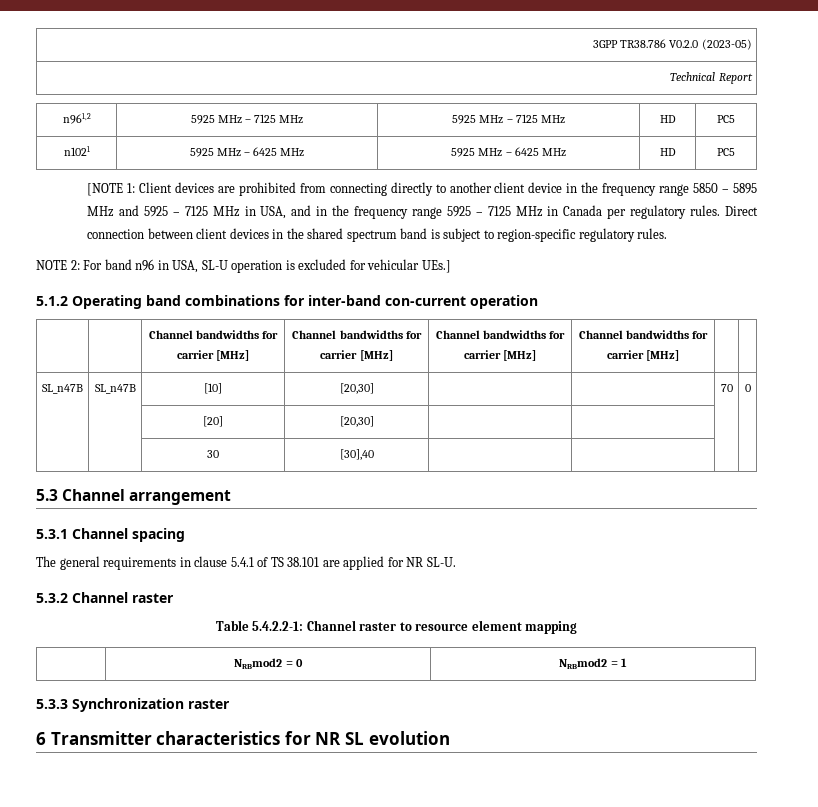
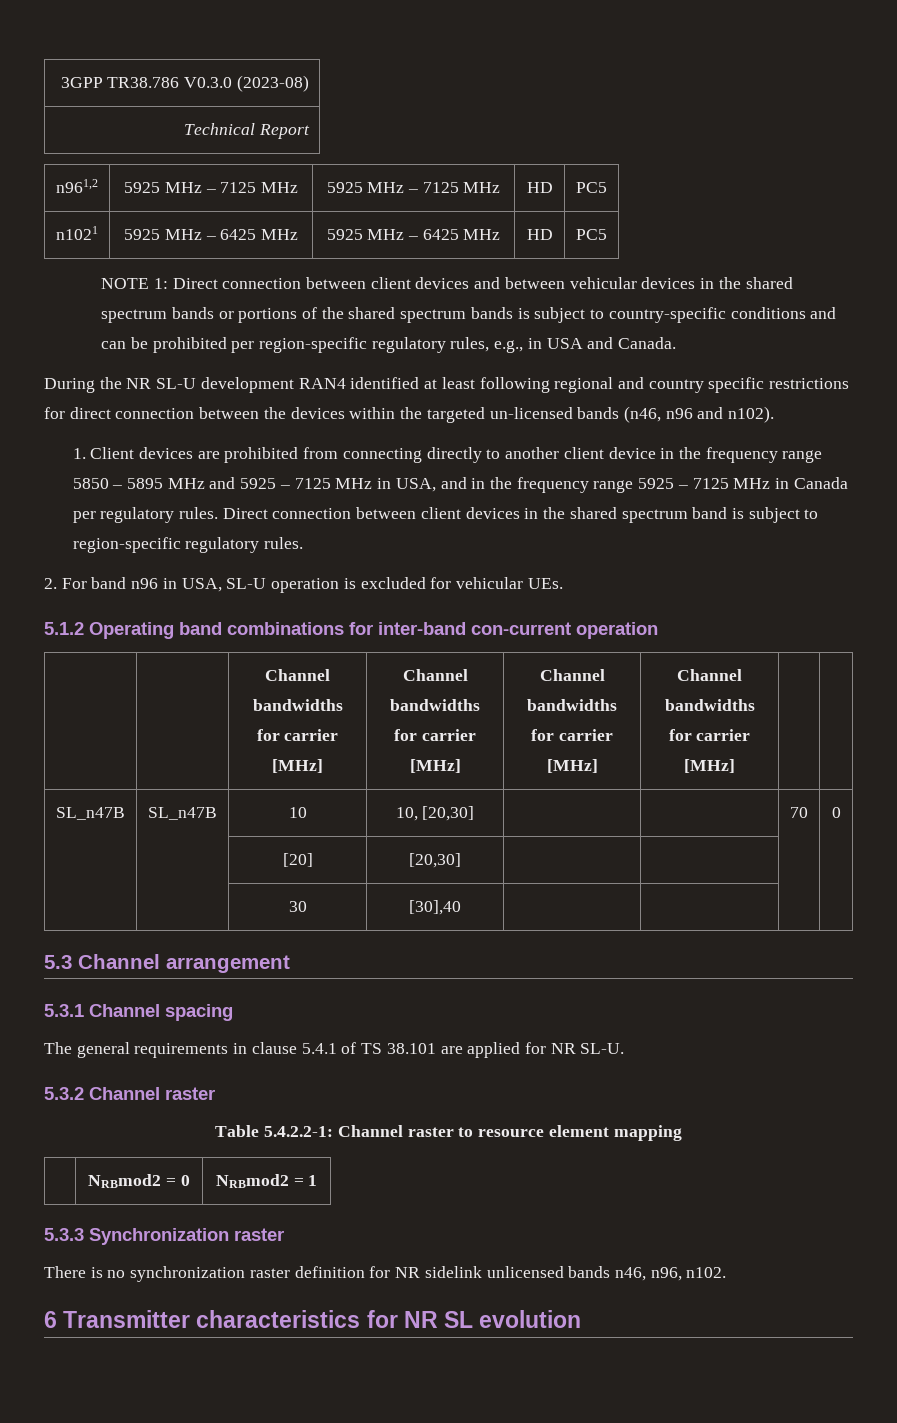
- 3GPP TR38.786 V0.2.0 (2023-05)
+ 3GPP TR38.786 V0.3.0 (2023-08)
- [NOTE 1: Client devices are prohibited from connecting directly to another client device in the frequency range 5850 – 5895 MHz and 5925 – 7125 MHz in USA, and in the frequency range 5925 – 7125 MHz in Canada per regulatory rules.
+ NOTE 1: Direct connection between client devices and between vehicular devices in the shared spectrum bands or portions of the shared spectrum bands is subject to country-specific conditions and can be prohibited per region-specific regulatory rules, e.g., in USA and Canada.
+ During the NR SL-U development RAN4 identified at least following regional and country specific restrictions for direct connection between the devices within the targeted un-licensed bands (n46, n96 and n102).
+ 1. Client devices are prohibited from connecting directly to another client device in the frequency range 5850 – 5895 MHz and 5925 – 7125 MHz in USA, and in the frequency range 5925 – 7125 MHz in Canada per regulatory rules.
- NOTE 2: For band n96 in USA, SL-U operation is excluded for vehicular UEs.]
+ 2. For band n96 in USA, SL-U operation is excluded for vehicular UEs.
- SL_n47B | SL_n47B | [10] | [20,30] | | | 70 | 0
+ SL_n47B | SL_n47B | 10 | 10, [20,30] | | | 70 | 0
+ There is no synchronization raster definition for NR sidelink unlicensed bands n46, n96, n102.

